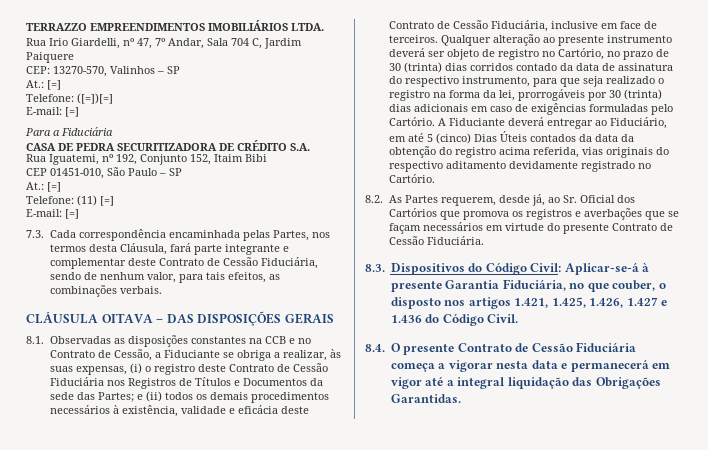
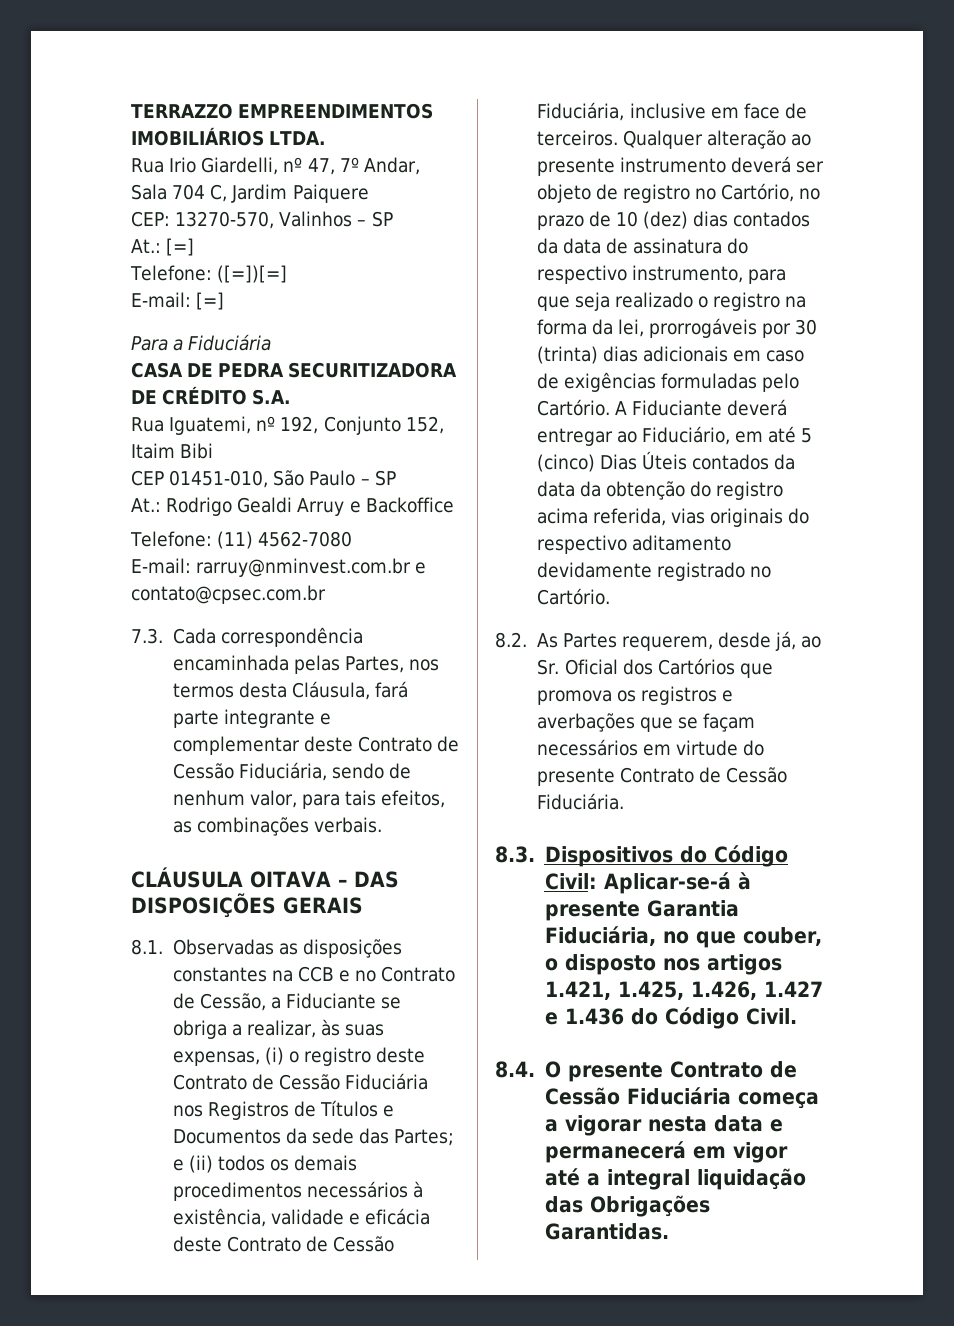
  CEP 01451-010, São Paulo – SP
- At.: [=]
+ At.: Rodrigo Gealdi Arruy e Backoffice
- Telefone: (11) [=]
- E-mail: [=]
+ Telefone: (11) 4562-7080
+ E-mail: rarruy@nminvest.com.br e contato@cpsec.com.br
- Qualquer alteração ao presente instrumento deverá ser objeto de registro no Cartório, no prazo de 30 (trinta) dias corridos contado da data de assinatura do respectivo instrumento, para que seja realizado o registro na forma da lei, prorrogáveis por 30 (trinta) dias adicionais em caso de exigências formuladas pelo Cartório.
+ Qualquer alteração ao presente instrumento deverá ser objeto de registro no Cartório, no prazo de 10 (dez) dias contados da data de assinatura do respectivo instrumento, para que seja realizado o registro na forma da lei, prorrogáveis por 30 (trinta) dias adicionais em caso de exigências formuladas pelo Cartório.

